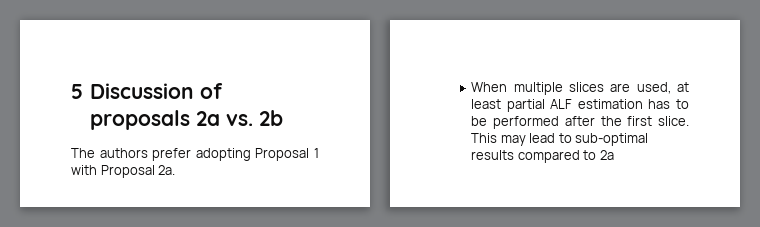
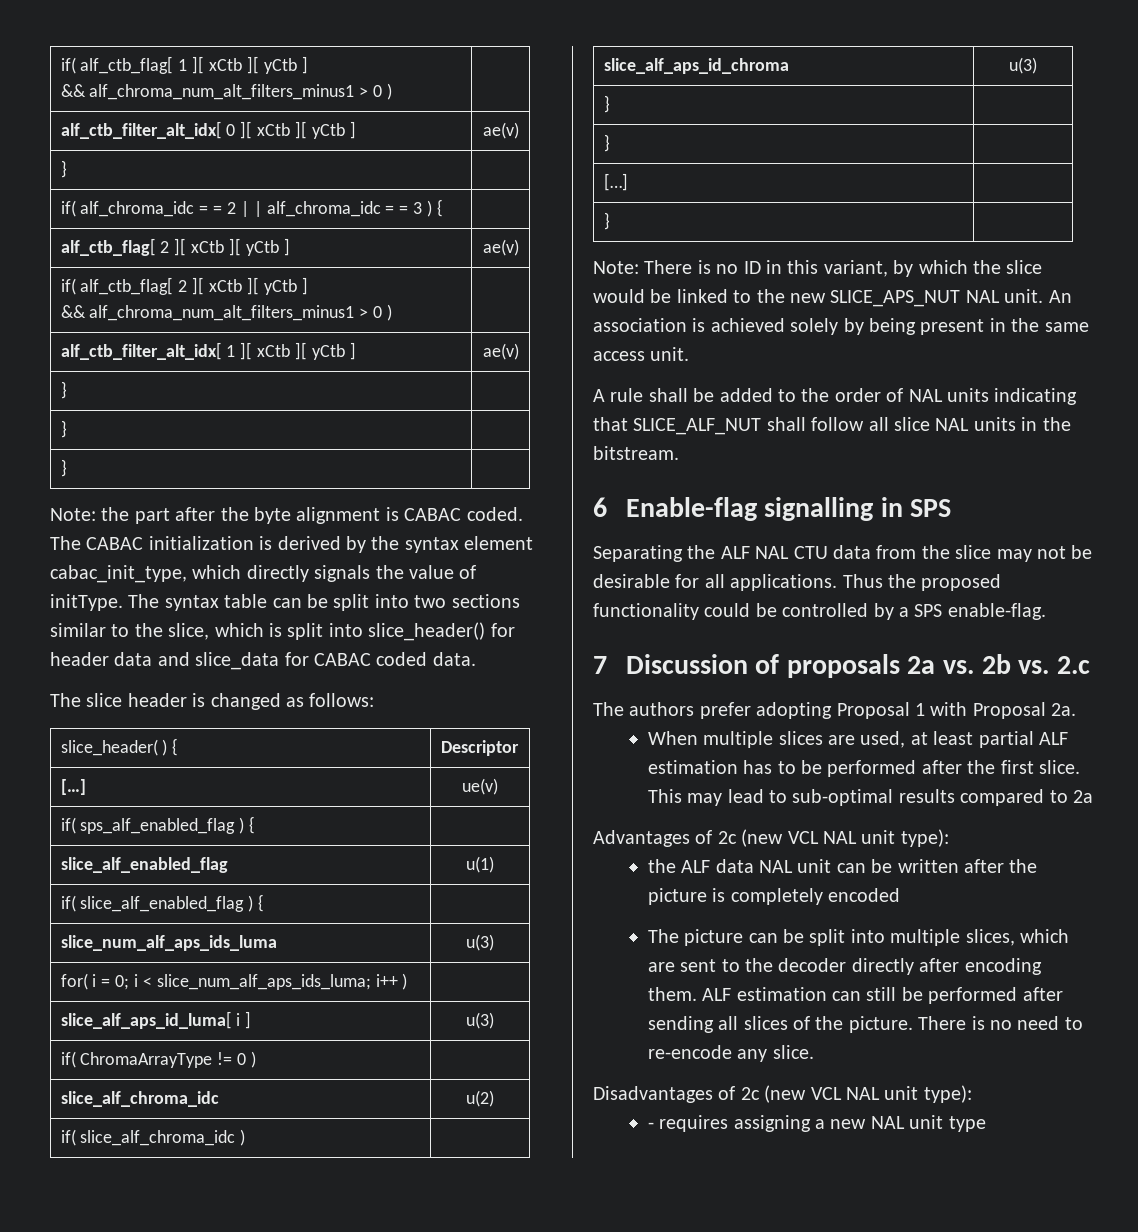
- 5 Discussion of proposals 2a vs. 2b
+ if( alf_ctb_flag[ 1 ][ xCtb ][ yCtb ]
+ && alf_chroma_num_alt_filters_minus1 > 0 ) |
+ alf_ctb_filter_alt_idx[ 0 ][ xCtb ][ yCtb ] | ae(v)
+ } |
+ if( alf_chroma_idc = = 2 | | alf_chroma_idc = = 3 ) { |
+ alf_ctb_flag[ 2 ][ xCtb ][ yCtb ] | ae(v)
+ if( alf_ctb_flag[ 2 ][ xCtb ][ yCtb ]
+ && alf_chroma_num_alt_filters_minus1 > 0 ) |
+ alf_ctb_filter_alt_idx[ 1 ][ xCtb ][ yCtb ] | ae(v)
+ } |
+ } |
+ } |
+ Note: the part after the byte alignment is CABAC coded. The CABAC initialization is derived by the syntax element cabac_init_type, which directly signals the value of initType. The syntax table can be split into two sections similar to the slice, which is split into slice_header() for header data and slice_data for CABAC coded data.
+ The slice header is changed as follows:
+ slice_header( ) { | Descriptor
+ […] | ue(v)
+ if( sps_alf_enabled_flag ) { |
+ slice_alf_enabled_flag | u(1)
+ if( slice_alf_enabled_flag ) { |
+ slice_num_alf_aps_ids_luma | u(3)
+ for( i = 0; i < slice_num_alf_aps_ids_luma; i++ ) |
+ slice_alf_aps_id_luma[ i ] | u(3)
+ if( ChromaArrayType != 0 ) |
+ slice_alf_chroma_idc | u(2)
+ if( slice_alf_chroma_idc ) |
+ slice_alf_aps_id_chroma | u(3)
+ } |
+ } |
+ […] |
+ } |
+ Note: There is no ID in this variant, by which the slice would be linked to the new SLICE_APS_NUT NAL unit. An association is achieved solely by being present in the same access unit.
+ A rule shall be added to the order of NAL units indicating that SLICE_ALF_NUT shall follow all slice NAL units in the bitstream.
+ 6 Enable-flag signalling in SPS
+ Separating the ALF NAL CTU data from the slice may not be desirable for all applications. Thus the proposed functionality could be controlled by a SPS enable-flag.
+ 7 Discussion of proposals 2a vs. 2b vs. 2.c
+ Advantages of 2c (new VCL NAL unit type):
+ the ALF data NAL unit can be written after the picture is completely encoded
+ The picture can be split into multiple slices, which are sent to the decoder directly after encoding them. ALF estimation can still be performed after sending all slices of the picture. There is no need to re-encode any slice.
+ Disadvantages of 2c (new VCL NAL unit type):
+ - requires assigning a new NAL unit type

